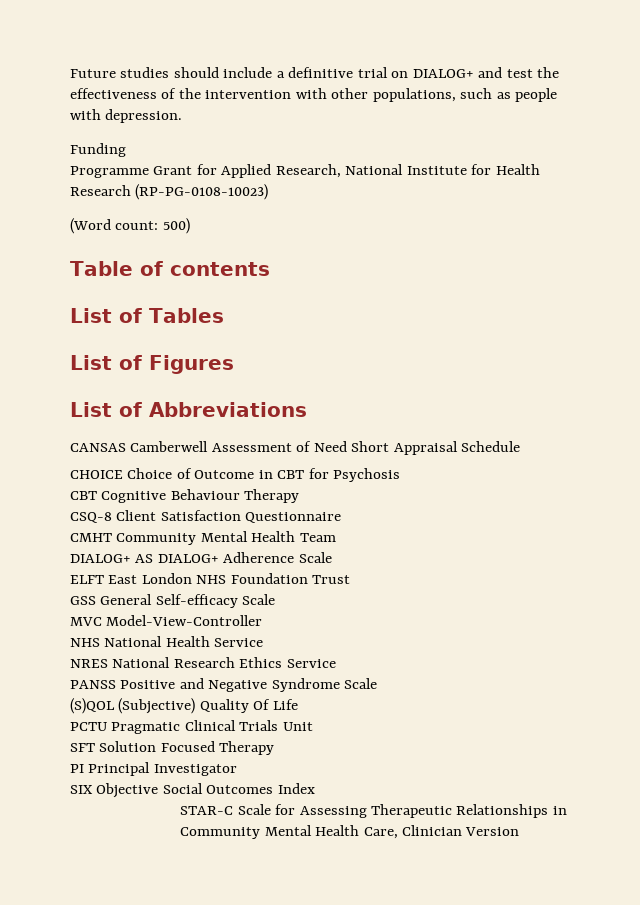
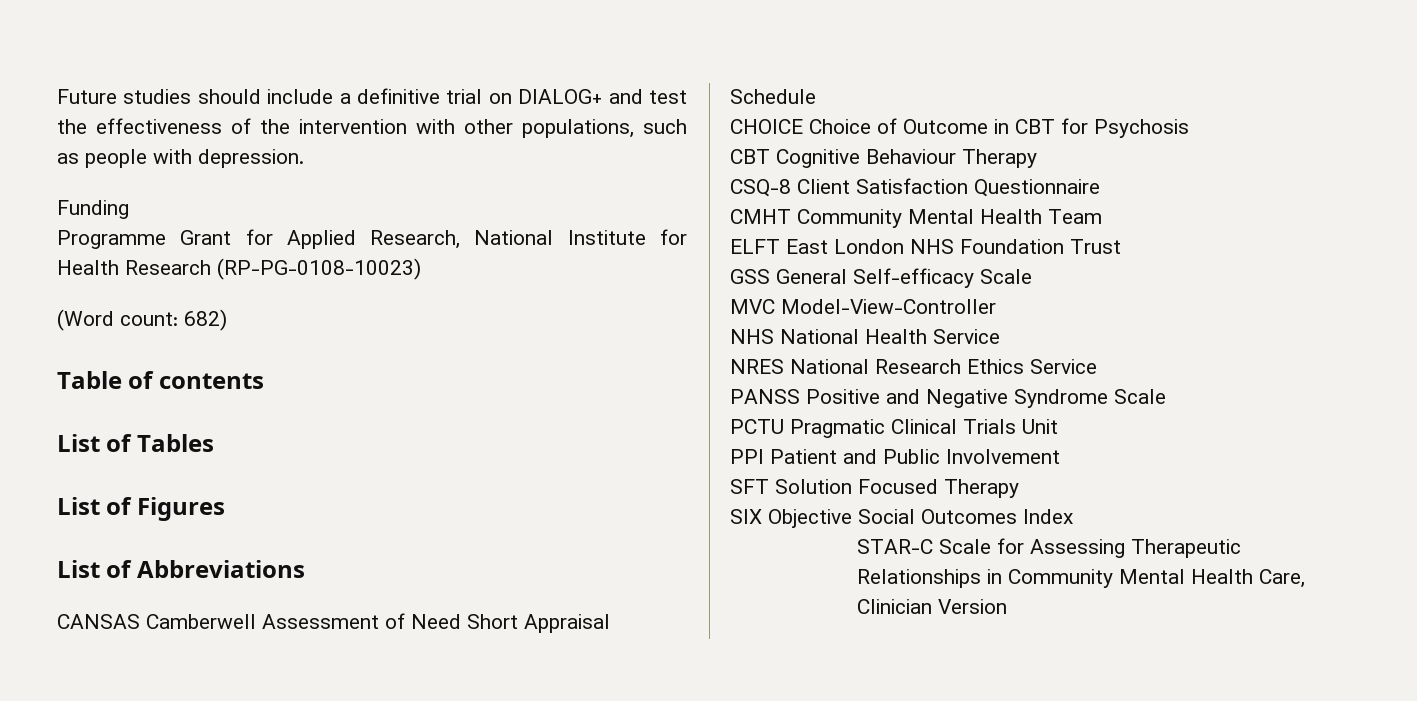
- (Word count: 500)
+ (Word count: 682)
- DIALOG+ AS DIALOG+ Adherence Scale
- (S)QOL (Subjective) Quality Of Life
+ PPI Patient and Public Involvement
- PI Principal Investigator

